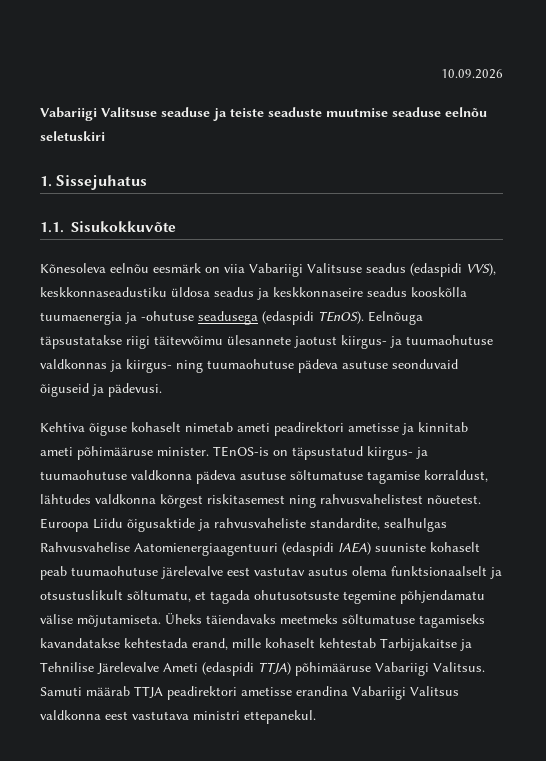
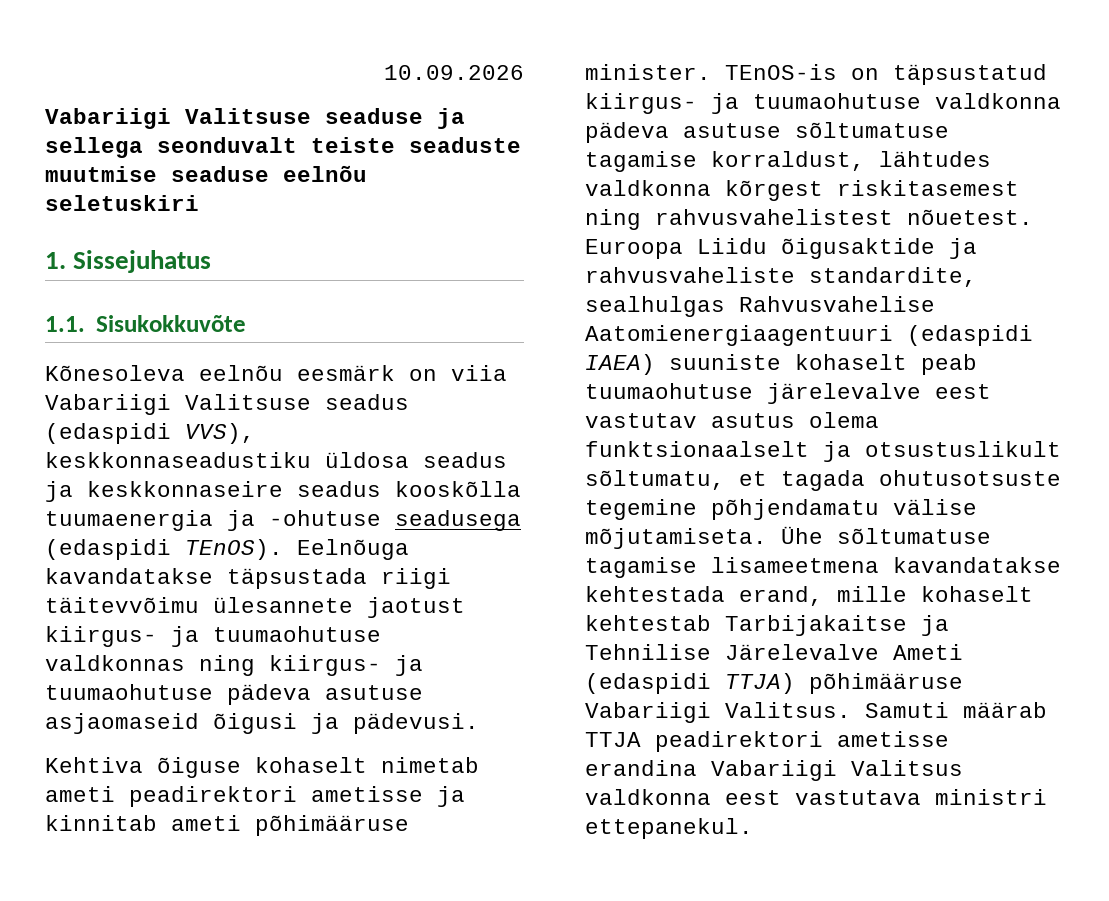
- Vabariigi Valitsuse seaduse ja teiste seaduste muutmise seaduse eelnõu seletuskiri
+ Vabariigi Valitsuse seaduse ja sellega seonduvalt teiste seaduste muutmise seaduse eelnõu seletuskiri
- Eelnõuga täpsustatakse riigi täitevvõimu ülesannete jaotust kiirgus- ja tuumaohutuse valdkonnas ja kiirgus- ning tuumaohutuse pädeva asutuse seonduvaid õiguseid ja pädevusi.
+ Eelnõuga kavandatakse täpsustada riigi täitevvõimu ülesannete jaotust kiirgus- ja tuumaohutuse valdkonnas ning kiirgus- ja tuumaohutuse pädeva asutuse asjaomaseid õigusi ja pädevusi.
- Üheks täiendavaks meetmeks sõltumatuse tagamiseks kavandatakse kehtestada erand, mille kohaselt kehtestab Tarbijakaitse ja Tehnilise Järelevalve Ameti (edaspidi TTJA) põhimääruse Vabariigi Valitsus.
+ Ühe sõltumatuse tagamise lisameetmena kavandatakse kehtestada erand, mille kohaselt kehtestab Tarbijakaitse ja Tehnilise Järelevalve Ameti (edaspidi TTJA) põhimääruse Vabariigi Valitsus.

